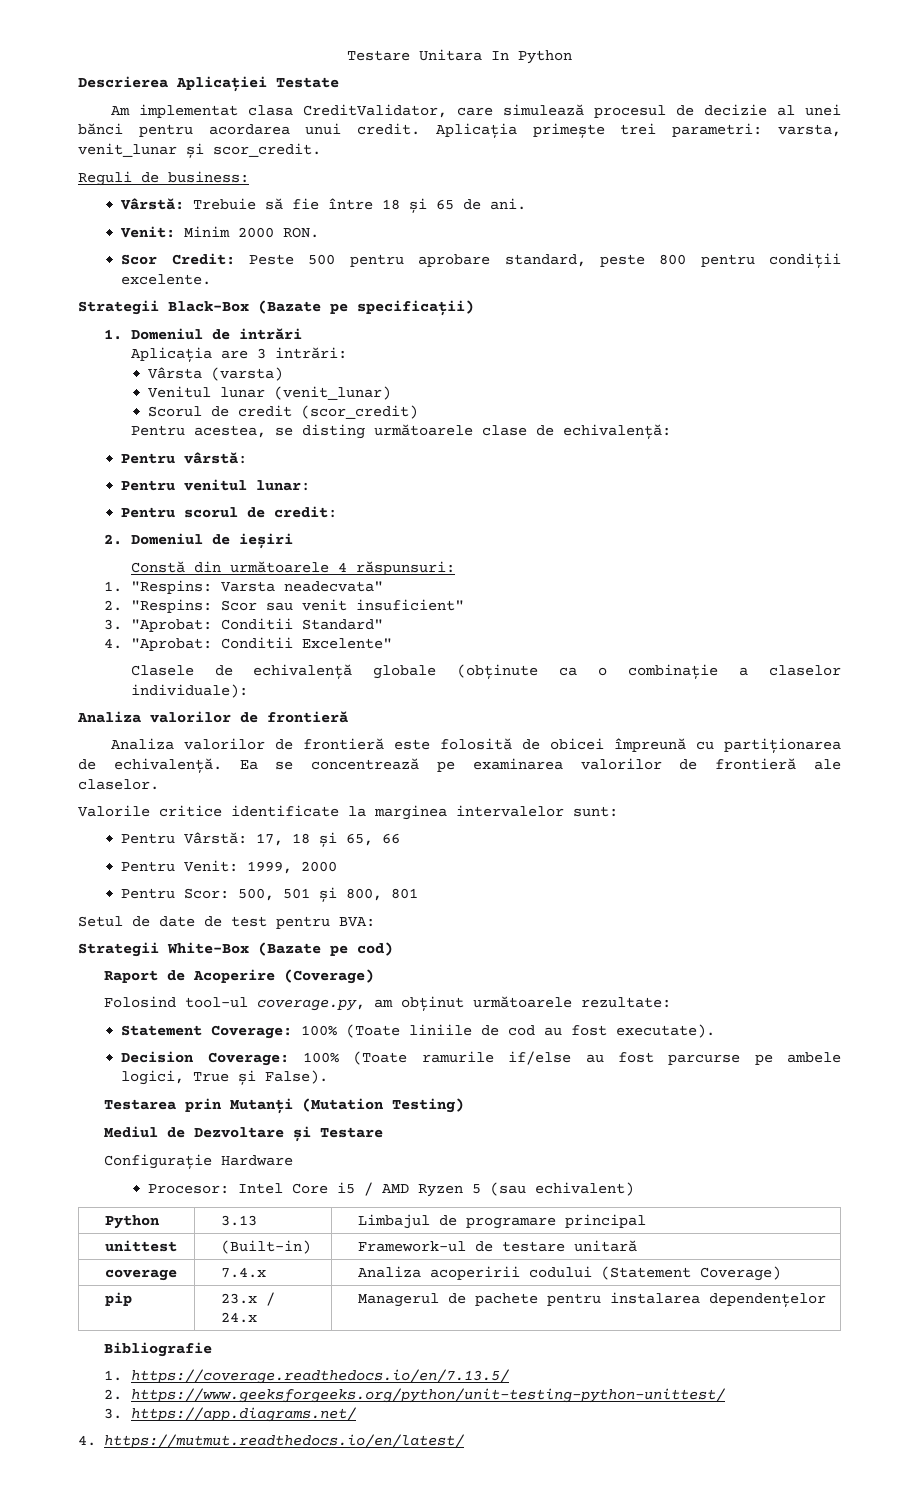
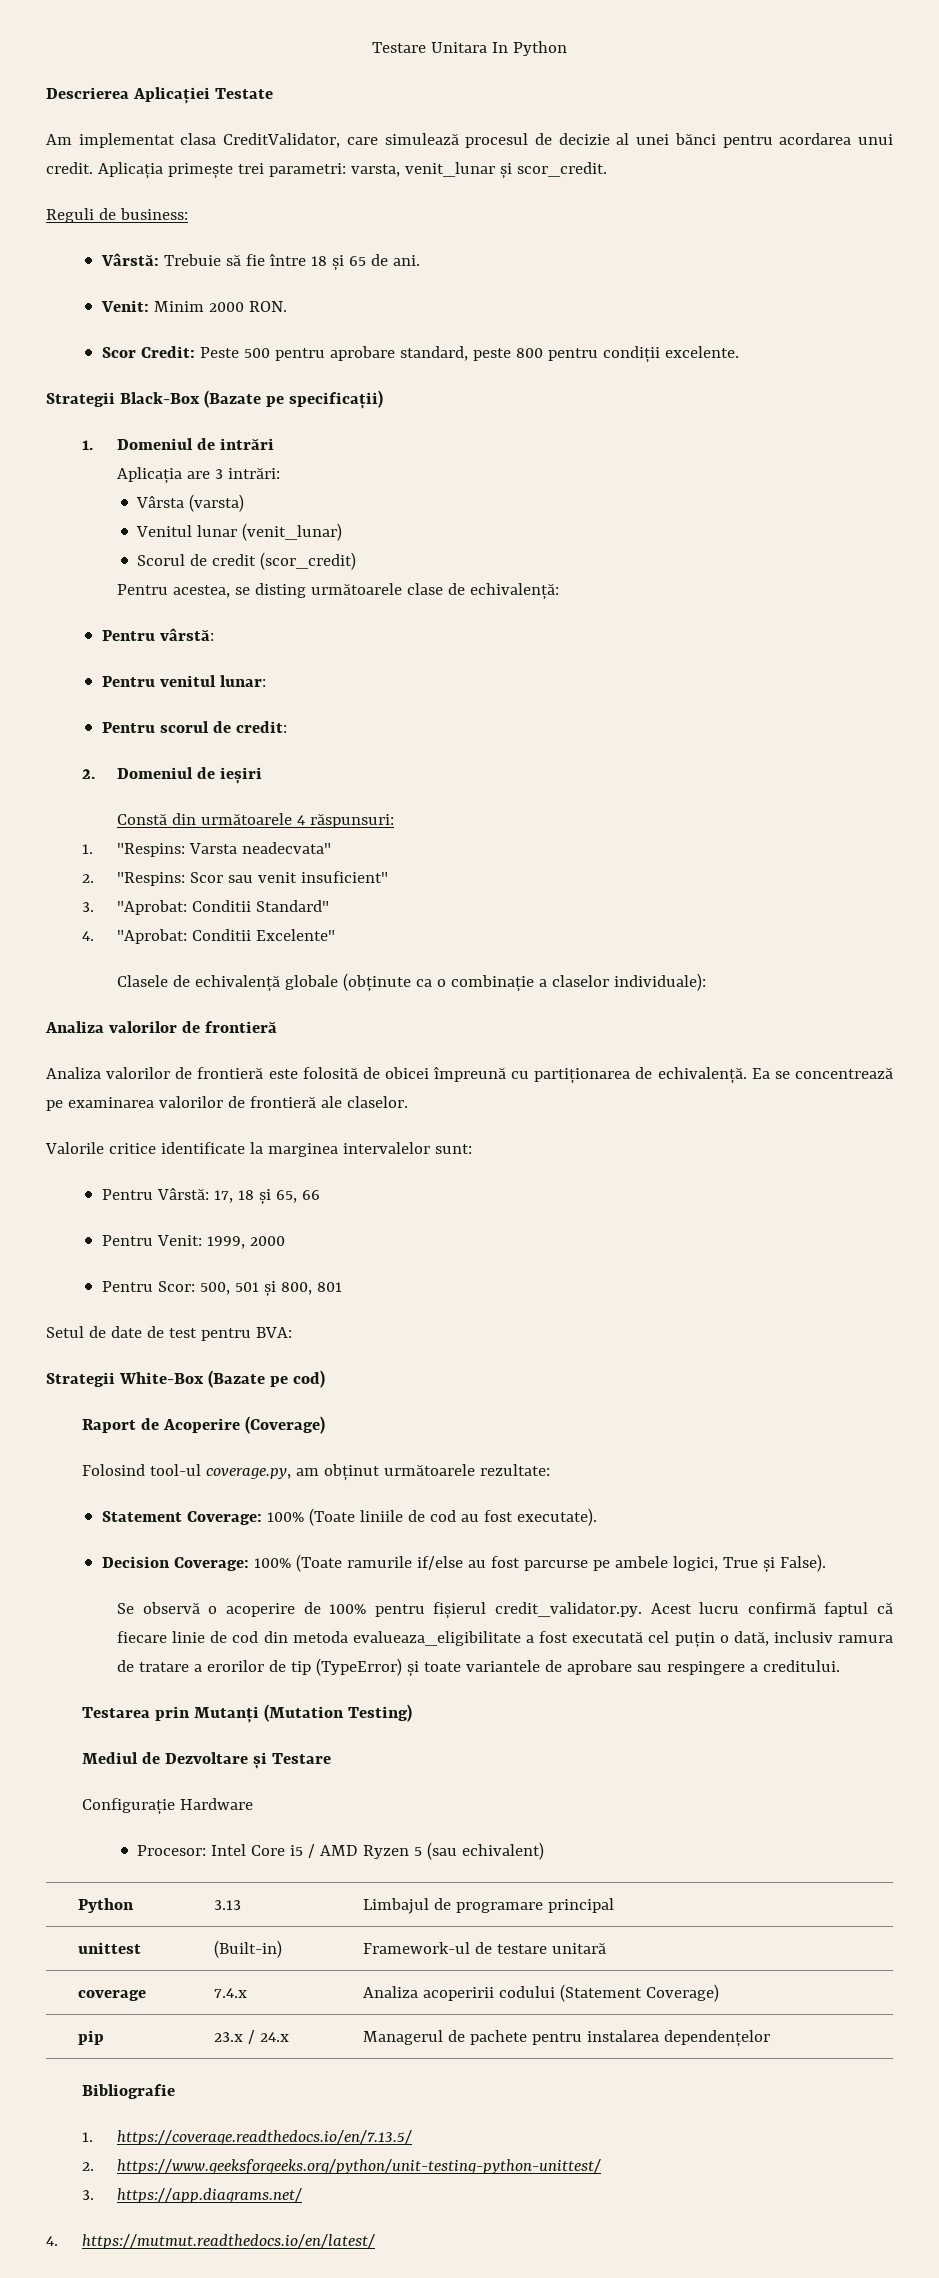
+ Se observă o acoperire de 100% pentru fișierul credit_validator.py. Acest lucru confirmă faptul că fiecare linie de cod din metoda evalueaza_eligibilitate a fost executată cel puțin o dată, inclusiv ramura de tratare a erorilor de tip (TypeError) și toate variantele de aprobare sau respingere a creditului.

